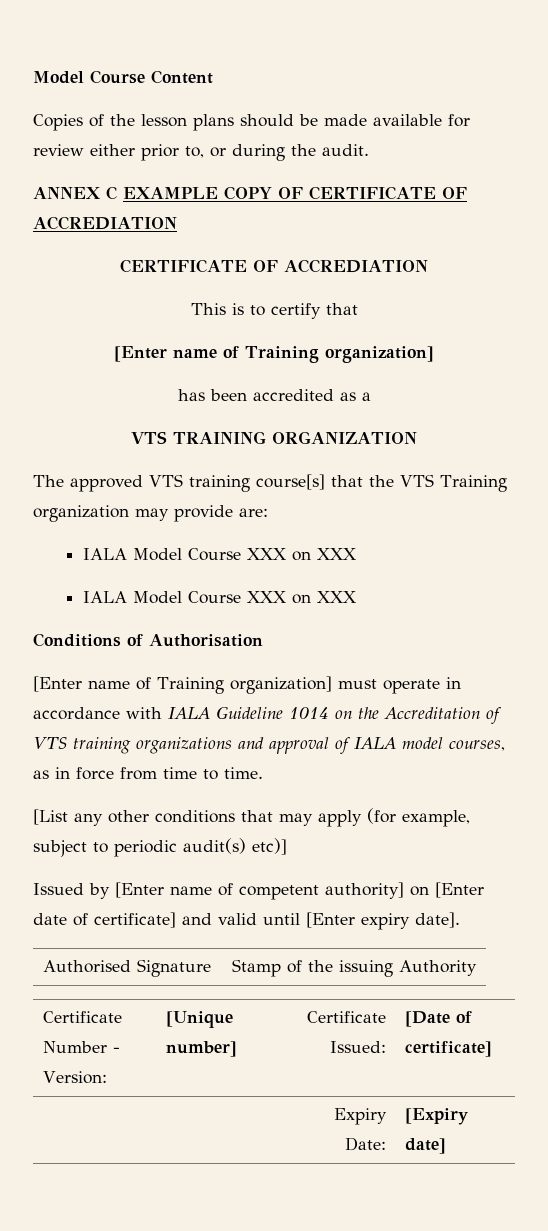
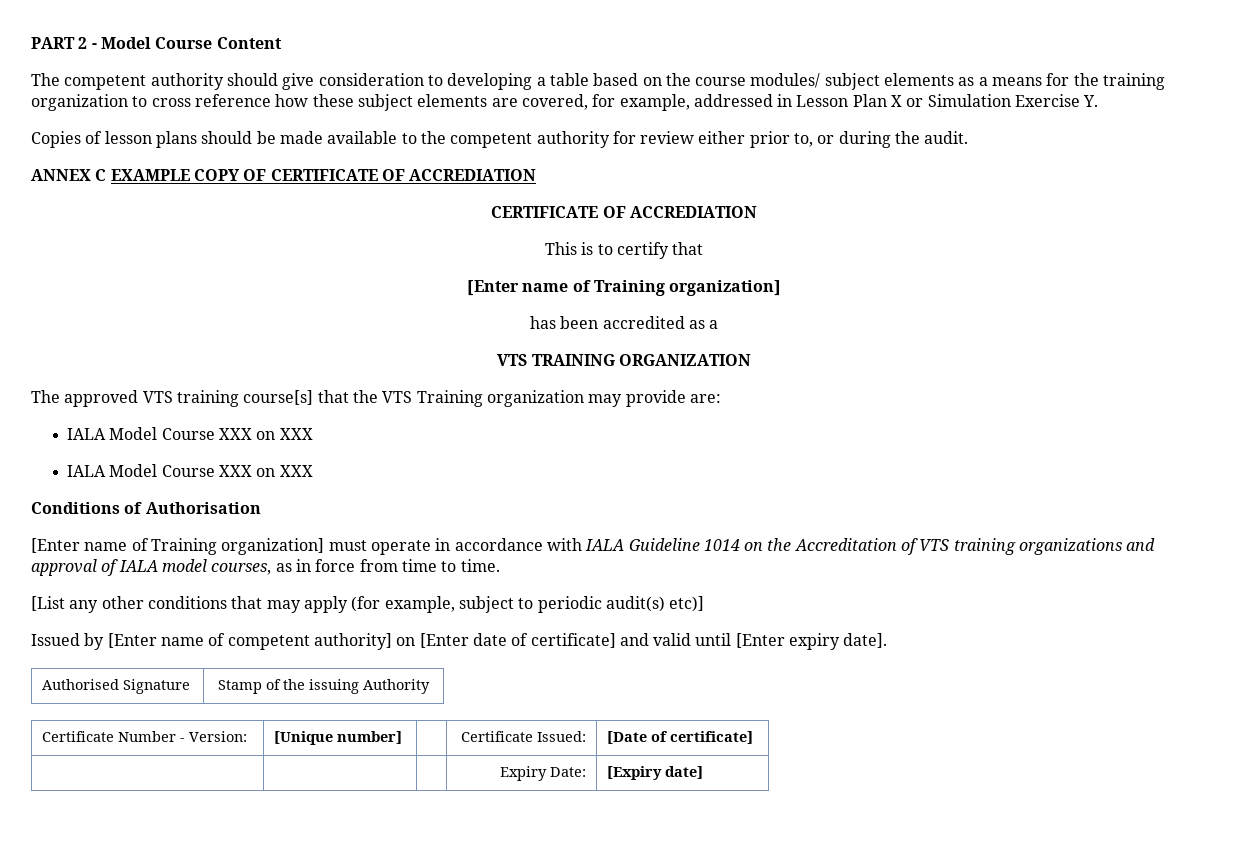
- Model Course Content
+ PART 2 - Model Course Content
+ The competent authority should give consideration to developing a table based on the course modules/ subject elements as a means for the training organization to cross reference how these subject elements are covered, for example, addressed in Lesson Plan X or Simulation Exercise Y.
- Copies of the lesson plans should be made available for review either prior to, or during the audit.
+ Copies of lesson plans should be made available to the competent authority for review either prior to, or during the audit.

